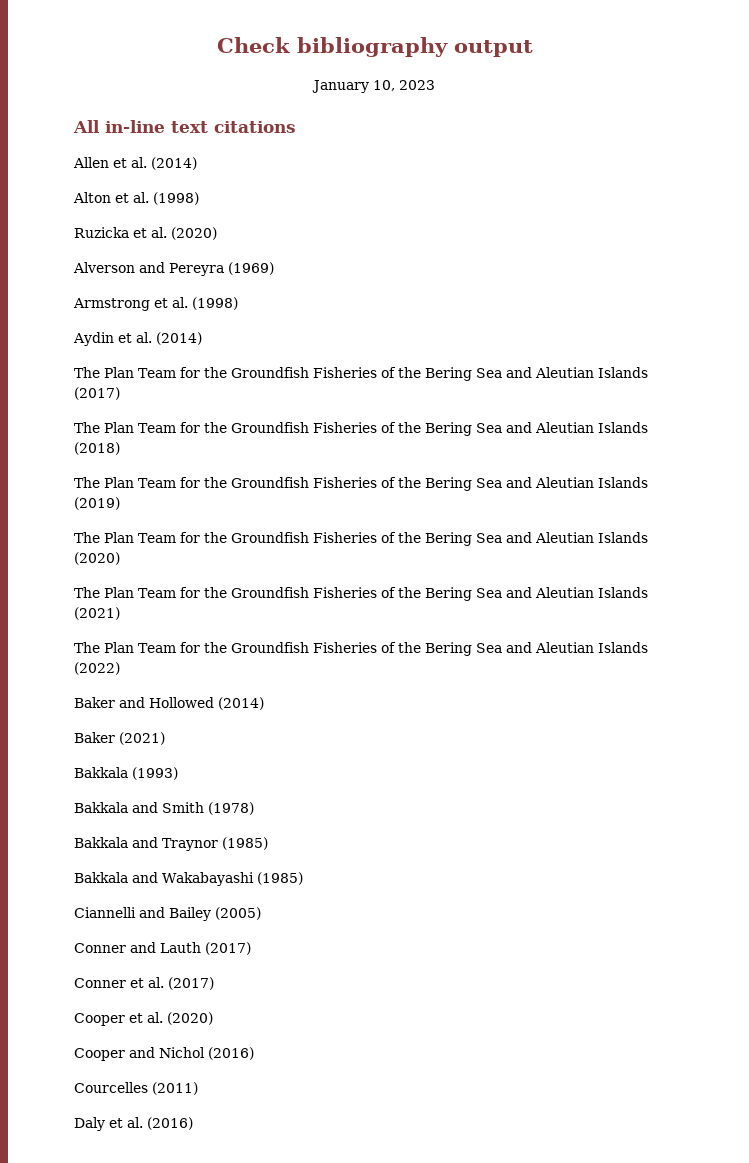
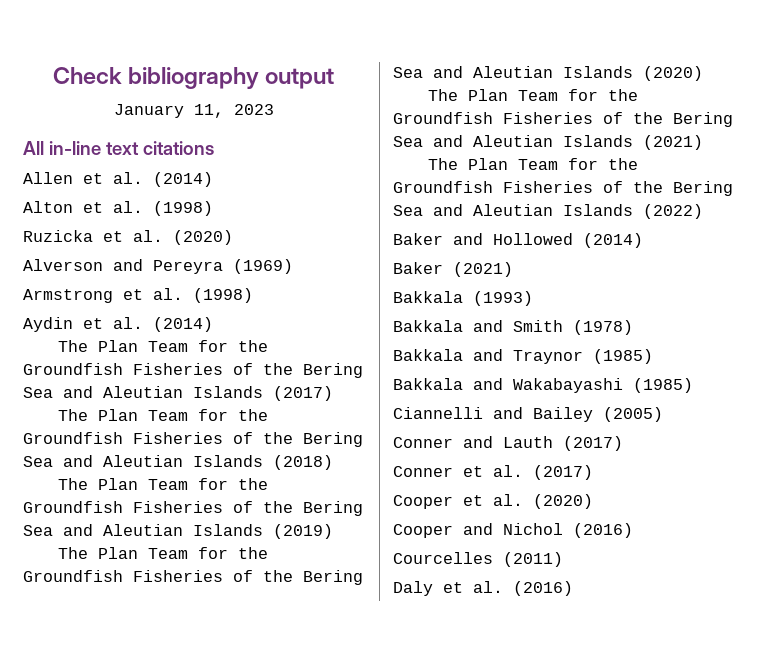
- January 10, 2023
+ January 11, 2023

